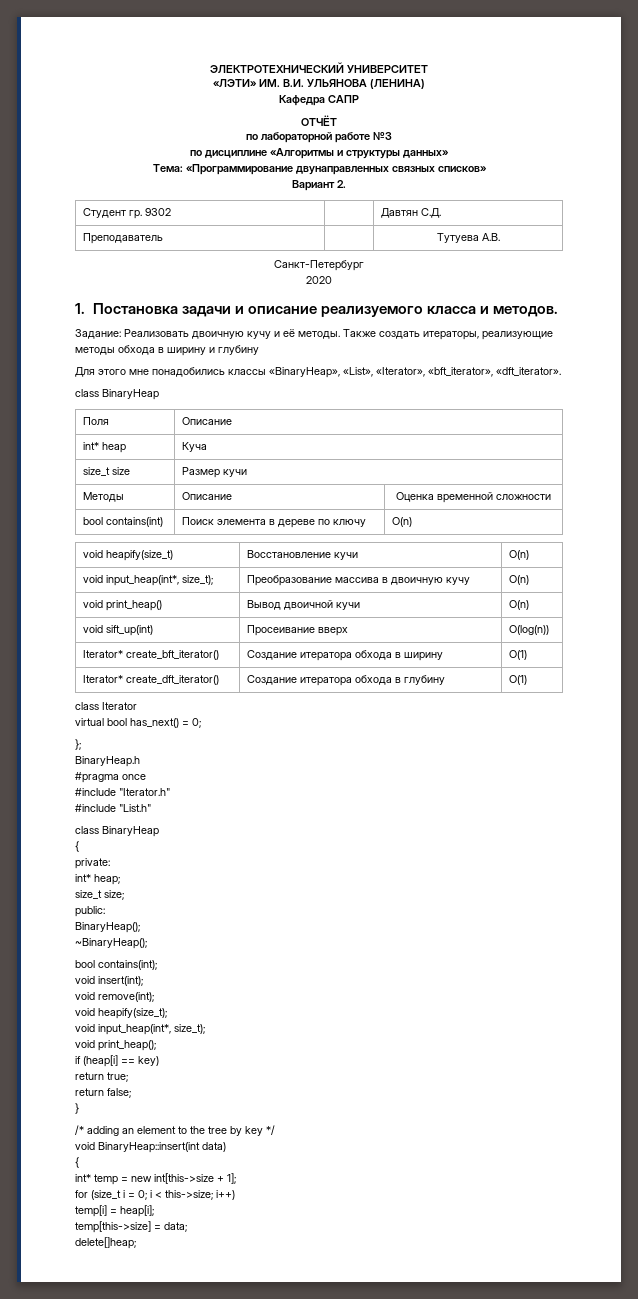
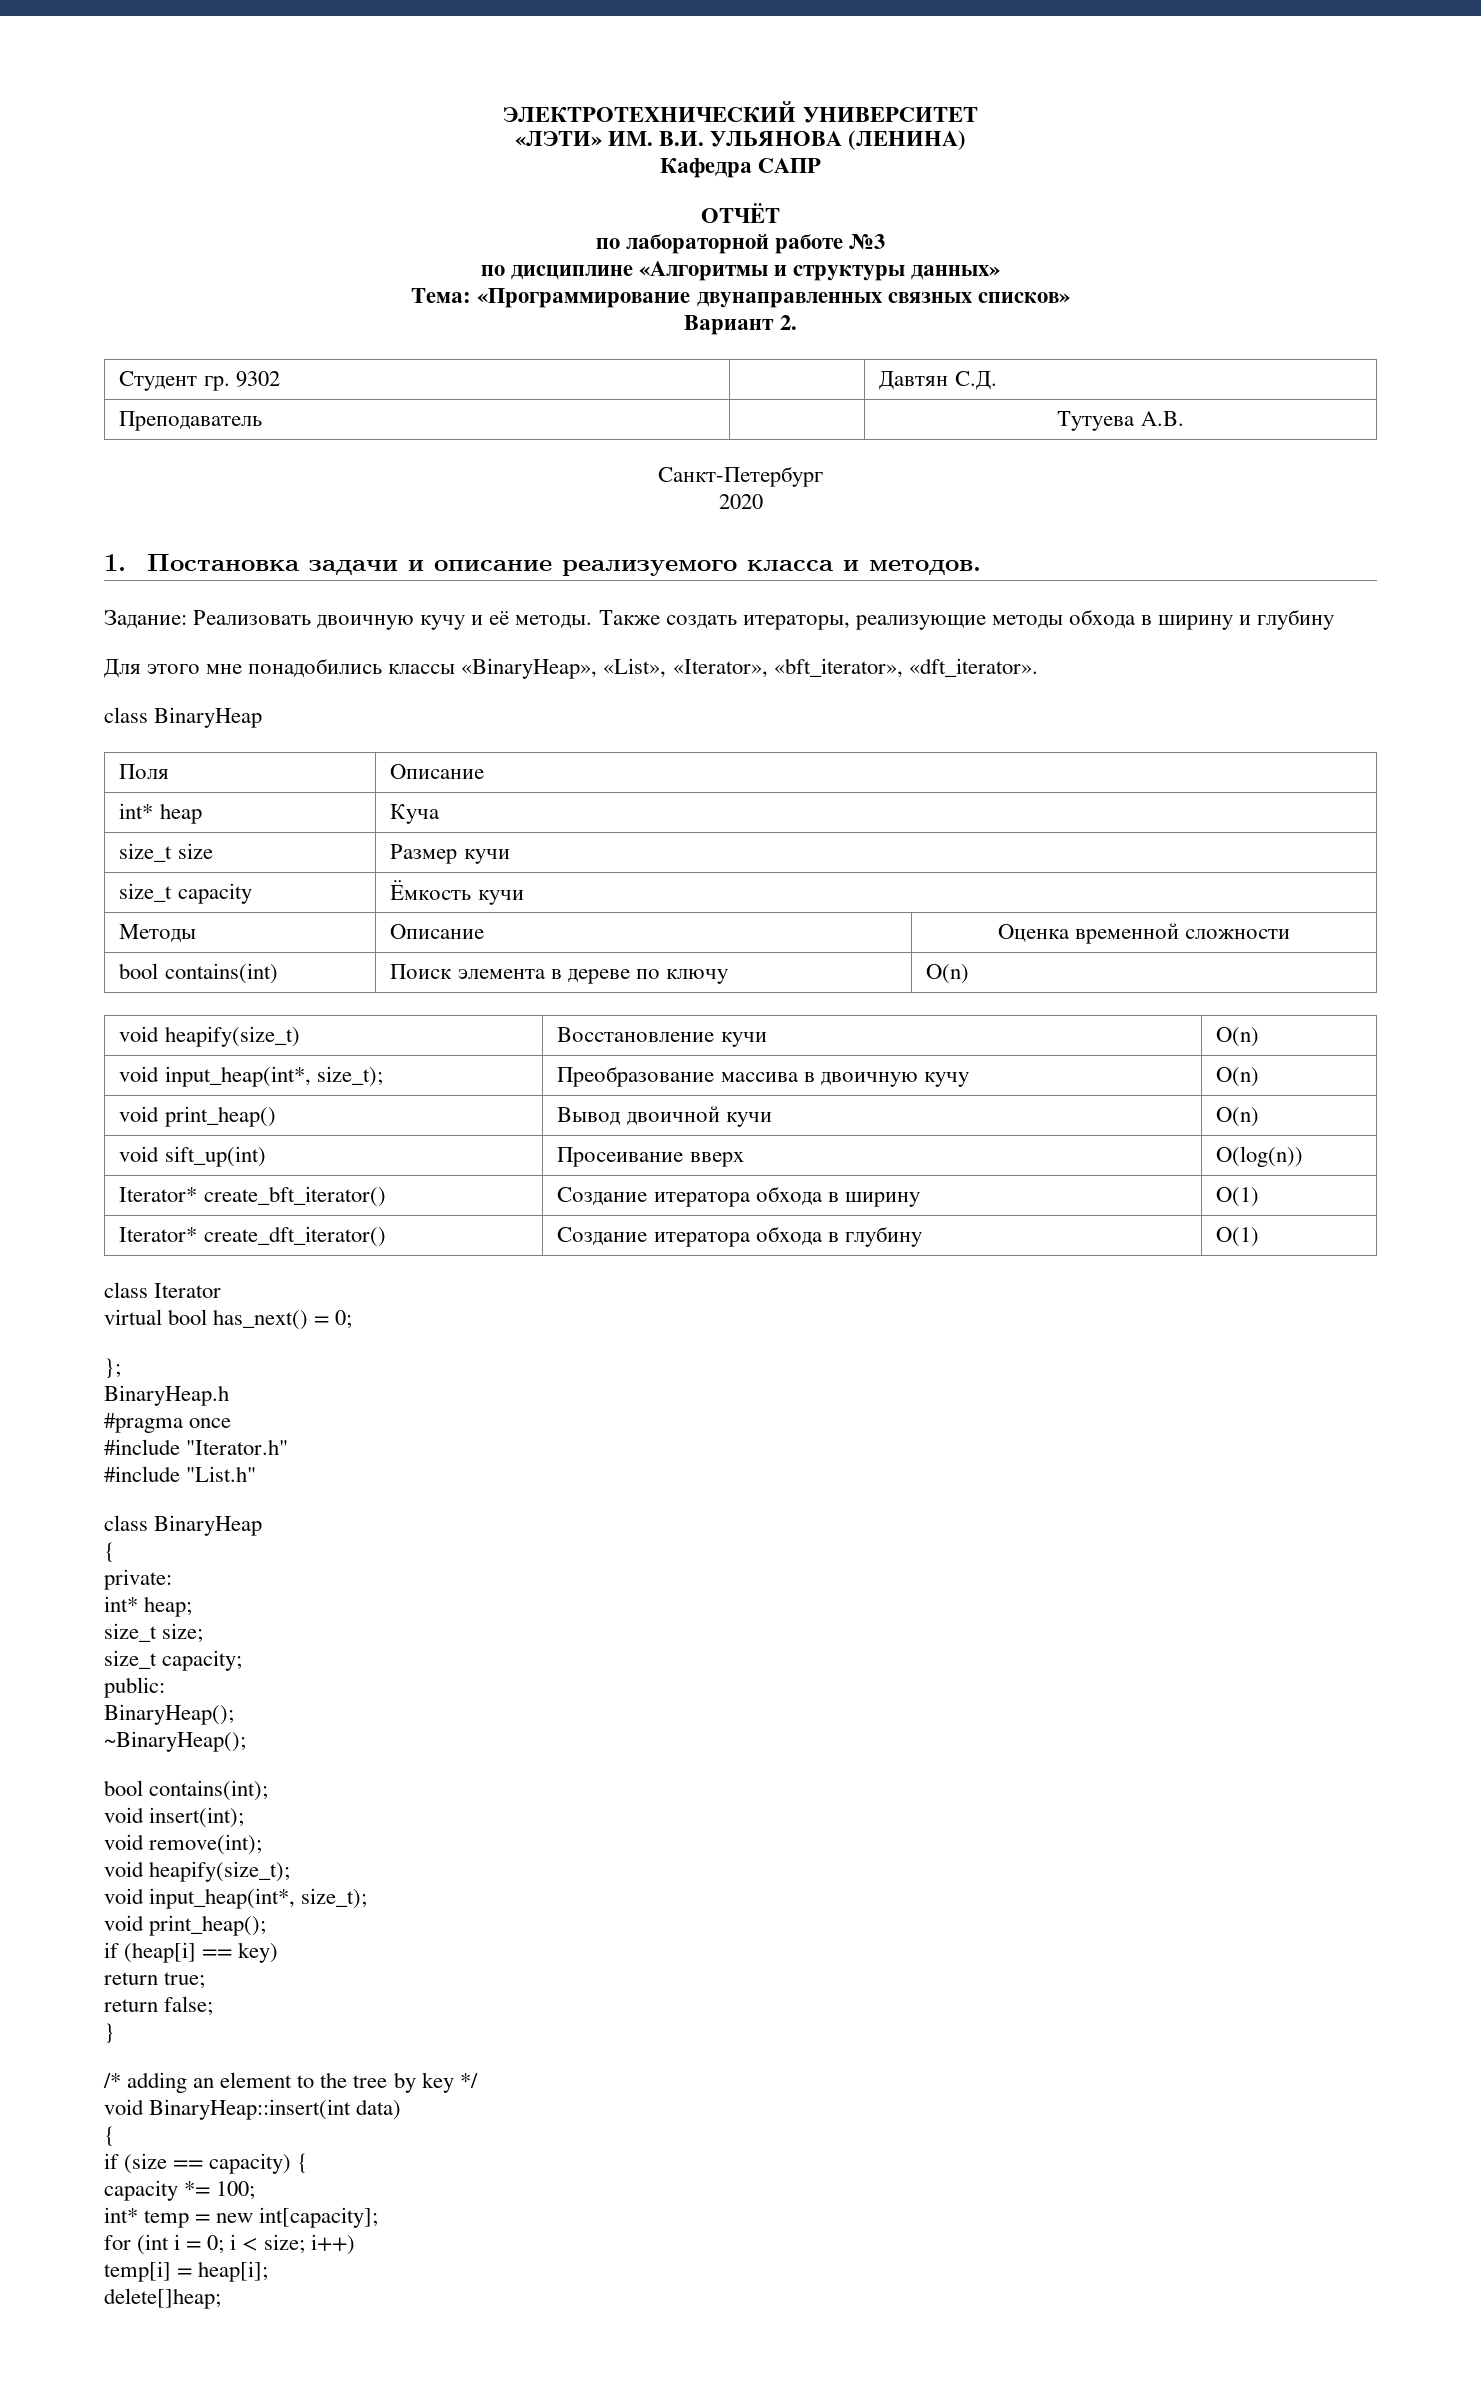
+ size_t capacity | Ёмкость кучи
+ size_t capacity;
+ if (size == capacity) {
+ capacity *= 100;
- int* temp = new int[this->size + 1];
+ int* temp = new int[capacity];
- for (size_t i = 0; i < this->size; i++)
+ for (int i = 0; i < size; i++)
- temp[this->size] = data;

